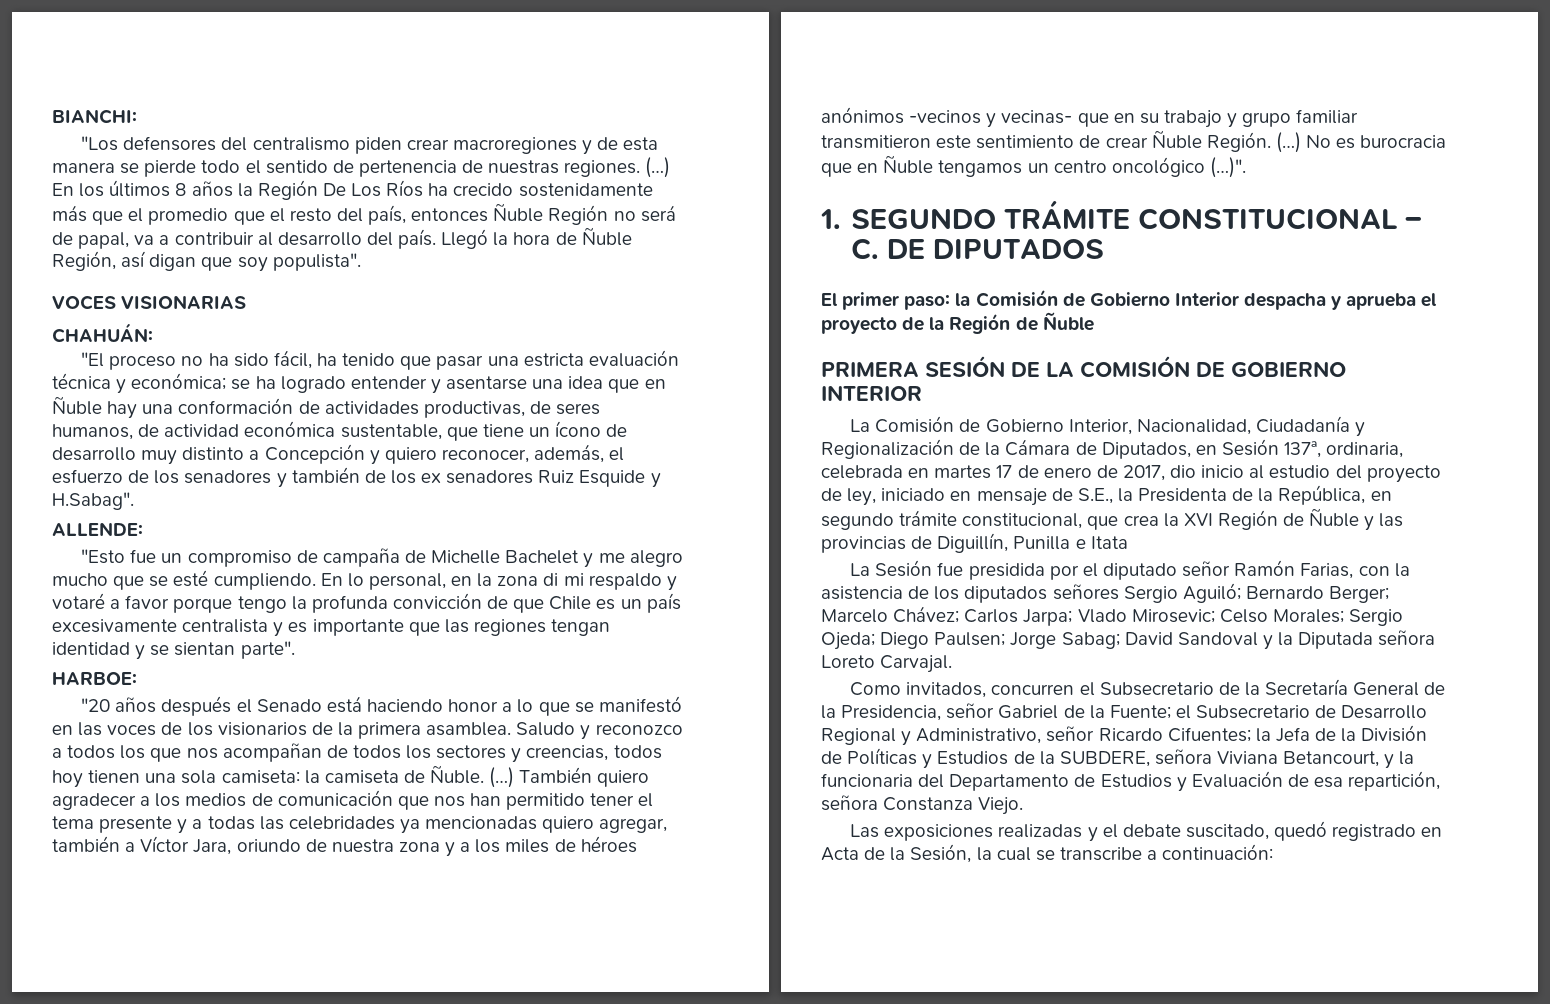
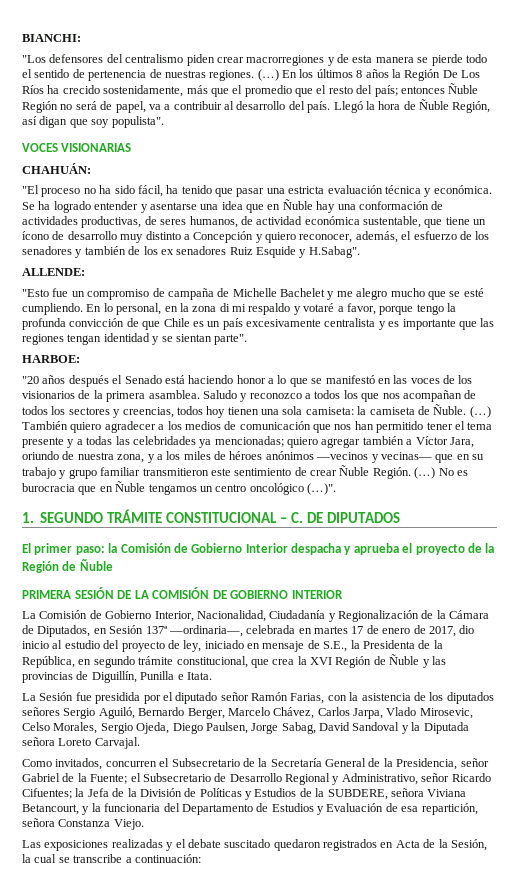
- "Los defensores del centralismo piden crear macroregiones y de esta manera se pierde todo el sentido de pertenencia de nuestras regiones.
+ "Los defensores del centralismo piden crear macrorregiones y de esta manera se pierde todo el sentido de pertenencia de nuestras regiones.
- En los últimos 8 años la Región De Los Ríos ha crecido sostenidamente más que el promedio que el resto del país, entonces Ñuble Región no será de papal, va a contribuir al desarrollo del país.
+ En los últimos 8 años la Región De Los Ríos ha crecido sostenidamente, más que el promedio que el resto del país; entonces Ñuble Región no será de papel, va a contribuir al desarrollo del país.
- "El proceso no ha sido fácil, ha tenido que pasar una estricta evaluación técnica y económica; se ha logrado entender y asentarse una idea que en Ñuble hay una conformación de actividades productivas, de seres humanos, de actividad económica sustentable, que tiene un ícono de desarrollo muy distinto a Concepción y quiero reconocer, además, el esfuerzo de los senadores y también de los ex senadores Ruiz Esquide y H.Sabag".
+ "El proceso no ha sido fácil, ha tenido que pasar una estricta evaluación técnica y económica. Se ha logrado entender y asentarse una idea que en Ñuble hay una conformación de actividades productivas, de seres humanos, de actividad económica sustentable, que tiene un ícono de desarrollo muy distinto a Concepción y quiero reconocer, además, el esfuerzo de los senadores y también de los ex senadores Ruiz Esquide y H.Sabag".
- En lo personal, en la zona di mi respaldo y votaré a favor porque tengo la profunda convicción de que Chile es un país excesivamente centralista y es importante que las regiones tengan identidad y se sientan parte".
+ En lo personal, en la zona di mi respaldo y votaré a favor, porque tengo la profunda convicción de que Chile es un país excesivamente centralista y es importante que las regiones tengan identidad y se sientan parte".
- También quiero agradecer a los medios de comunicación que nos han permitido tener el tema presente y a todas las celebridades ya mencionadas quiero agregar, también a Víctor Jara, oriundo de nuestra zona y a los miles de héroes anónimos -vecinos y vecinas- que en su trabajo y grupo familiar transmitieron este sentimiento de crear Ñuble Región.
+ También quiero agradecer a los medios de comunicación que nos han permitido tener el tema presente y a todas las celebridades ya mencionadas; quiero agregar también a Víctor Jara, oriundo de nuestra zona, y a los miles de héroes anónimos —vecinos y vecinas— que en su trabajo y grupo familiar transmitieron este sentimiento de crear Ñuble Región.
- La Comisión de Gobierno Interior, Nacionalidad, Ciudadanía y Regionalización de la Cámara de Diputados, en Sesión 137ª, ordinaria, celebrada en martes 17 de enero de 2017, dio inicio al estudio del proyecto de ley, iniciado en mensaje de S.E., la Presidenta de la República, en segundo trámite constitucional, que crea la XVI Región de Ñuble y las provincias de Diguillín, Punilla e Itata
+ La Comisión de Gobierno Interior, Nacionalidad, Ciudadanía y Regionalización de la Cámara de Diputados, en Sesión 137ª —ordinaria—, celebrada en martes 17 de enero de 2017, dio inicio al estudio del proyecto de ley, iniciado en mensaje de S.E., la Presidenta de la República, en segundo trámite constitucional, que crea la XVI Región de Ñuble y las provincias de Diguillín, Punilla e Itata.
- La Sesión fue presidida por el diputado señor Ramón Farias, con la asistencia de los diputados señores Sergio Aguiló; Bernardo Berger; Marcelo Chávez; Carlos Jarpa; Vlado Mirosevic; Celso Morales; Sergio Ojeda; Diego Paulsen; Jorge Sabag; David Sandoval y la Diputada señora Loreto Carvajal.
+ La Sesión fue presidida por el diputado señor Ramón Farias, con la asistencia de los diputados señores Sergio Aguiló, Bernardo Berger, Marcelo Chávez, Carlos Jarpa, Vlado Mirosevic, Celso Morales, Sergio Ojeda, Diego Paulsen, Jorge Sabag, David Sandoval y la Diputada señora Loreto Carvajal.
- Las exposiciones realizadas y el debate suscitado, quedó registrado en Acta de la Sesión, la cual se transcribe a continuación:
+ Las exposiciones realizadas y el debate suscitado quedaron registrados en Acta de la Sesión, la cual se transcribe a continuación:

